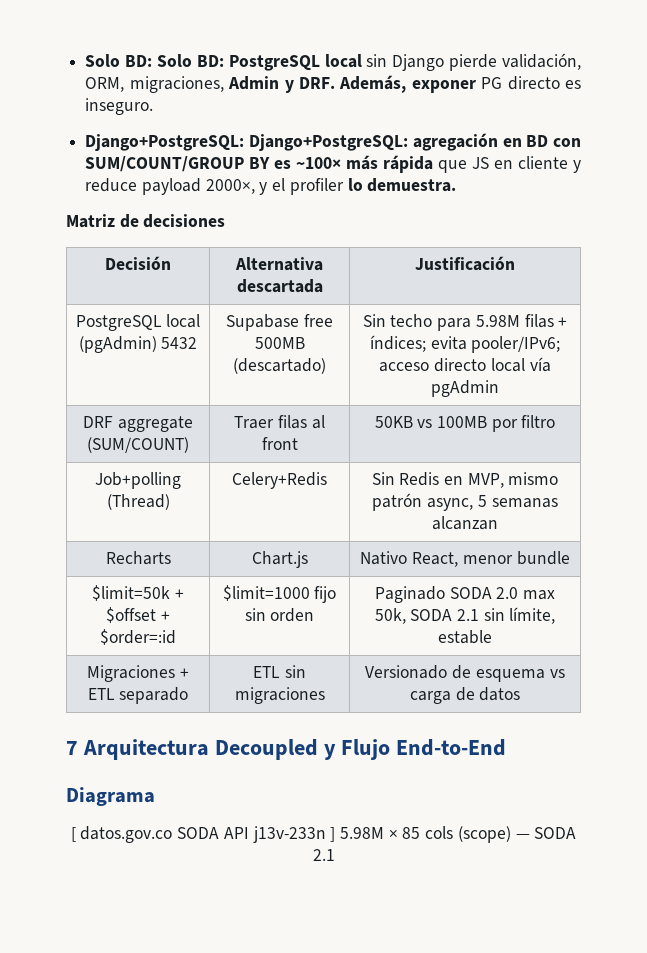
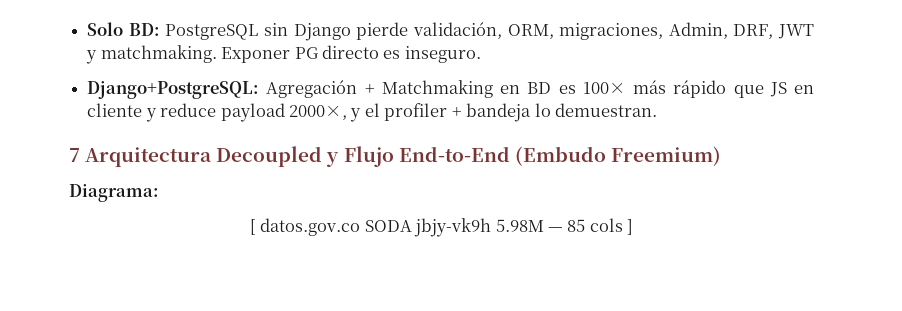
- Solo BD: Solo BD: PostgreSQL local sin Django pierde validación, ORM, migraciones, Admin y DRF. Además, exponer PG directo es inseguro.
+ Solo BD: PostgreSQL sin Django pierde validación, ORM, migraciones, Admin, DRF, JWT y matchmaking. Exponer PG directo es inseguro.
- Django+PostgreSQL: Django+PostgreSQL: agregación en BD con SUM/COUNT/GROUP BY es ~100× más rápida que JS en cliente y reduce payload 2000×, y el profiler lo demuestra.
- Matriz de decisiones
- Decisión | Alternativa descartada | Justificación
- PostgreSQL local (pgAdmin) 5432 | Supabase free 500MB (descartado) | Sin techo para 5.98M filas + índices; evita pooler/IPv6; acceso directo local vía pgAdmin
- DRF aggregate (SUM/COUNT) | Traer filas al front | 50KB vs 100MB por filtro
- Job+polling (Thread) | Celery+Redis | Sin Redis en MVP, mismo patrón async, 5 semanas alcanzan
- Recharts | Chart.js | Nativo React, menor bundle
- $limit=50k + $offset + $order=:id | $limit=1000 fijo sin orden | Paginado SODA 2.0 max 50k, SODA 2.1 sin límite, estable
- Migraciones + ETL separado | ETL sin migraciones | Versionado de esquema vs carga de datos
+ Django+PostgreSQL: Agregación + Matchmaking en BD es 100× más rápido que JS en cliente y reduce payload 2000×, y el profiler + bandeja lo demuestran.
- 7 Arquitectura Decoupled y Flujo End-to-End
- Diagrama
+ 7 Arquitectura Decoupled y Flujo End-to-End (Embudo Freemium)
+ Diagrama:
- [ datos.gov.co SODA API j13v-233n ] 5.98M × 85 cols (scope) — SODA 2.1
+ [ datos.gov.co SODA jbjy-vk9h 5.98M — 85 cols ]

